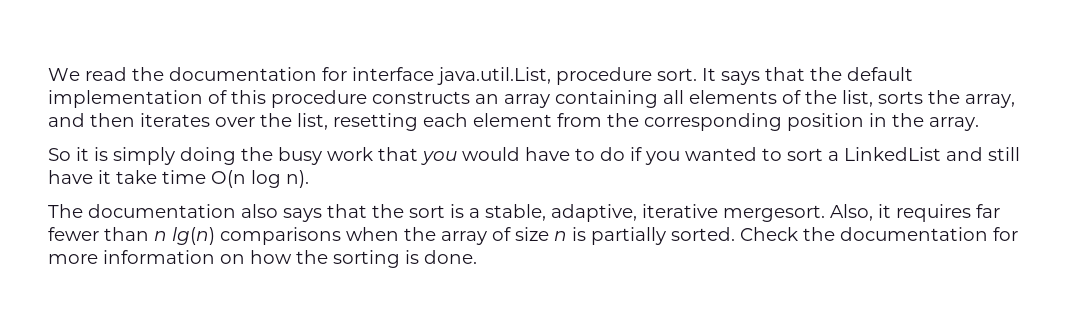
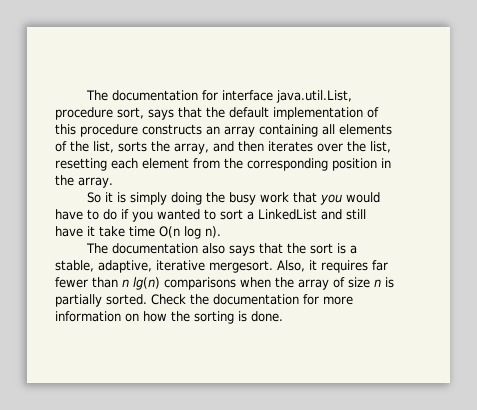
- We read the documentation for interface java.util.List, procedure sort. It says that the default implementation of this procedure constructs an array containing all elements of the list, sorts the array, and then iterates over the list, resetting each element from the corresponding position in the array.
+ The documentation for interface java.util.List, procedure sort, says that the default implementation of this procedure constructs an array containing all elements of the list, sorts the array, and then iterates over the list, resetting each element from the corresponding position in the array.

